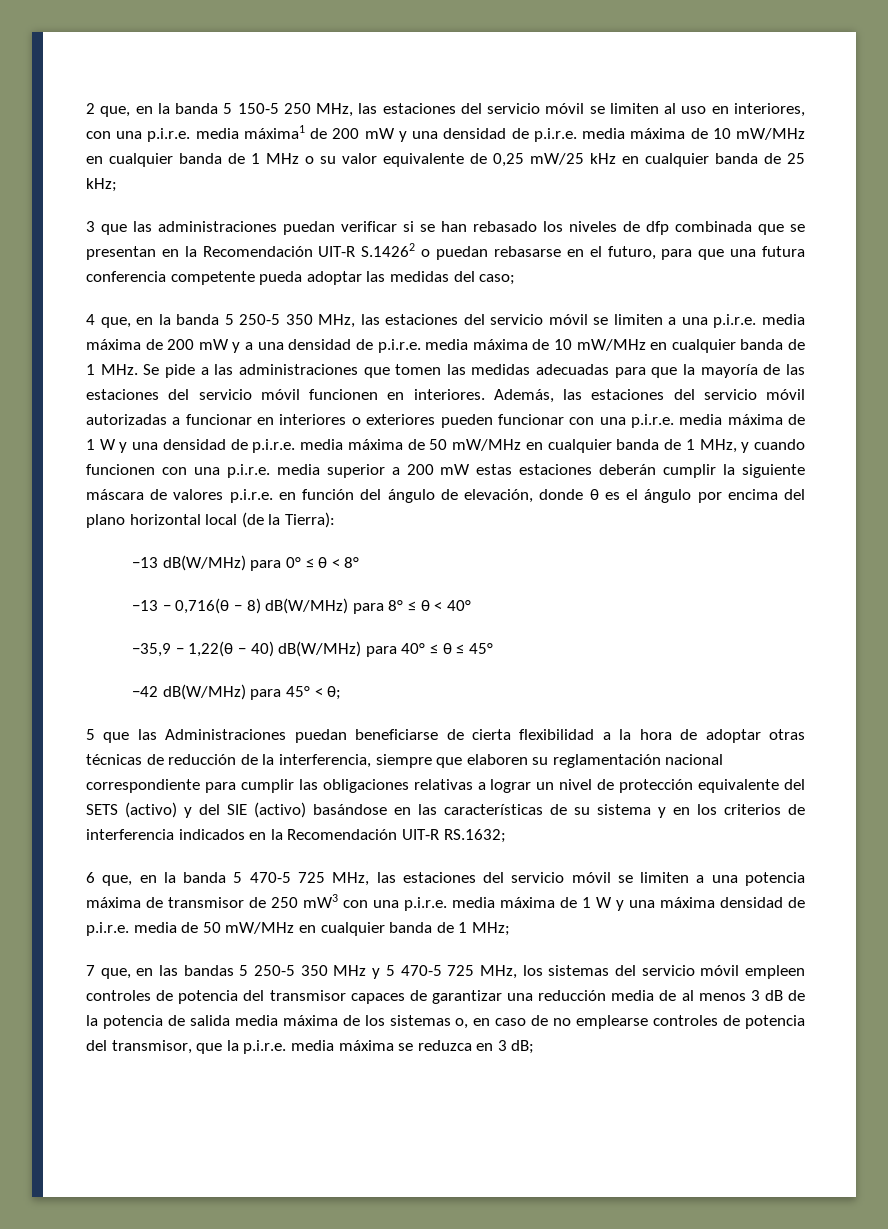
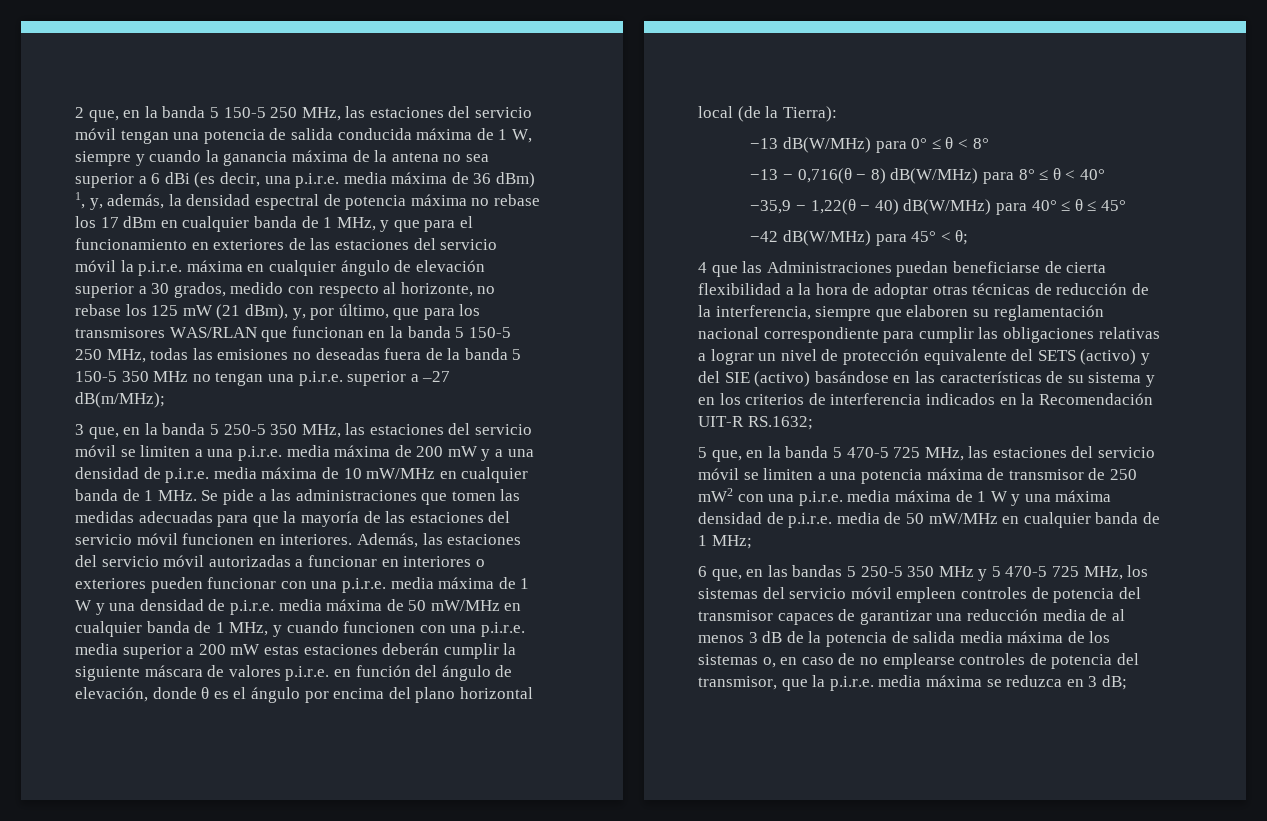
- 2 que, en la banda 5 150-5 250 MHz, las estaciones del servicio móvil se limiten al uso en interiores, con una p.i.r.e. media máxima1 de 200 mW y una densidad de p.i.r.e. media máxima de 10 mW/MHz en cualquier banda de 1 MHz o su valor equivalente de 0,25 mW/25 kHz en cualquier banda de 25 kHz;
- 3 que las administraciones puedan verificar si se han rebasado los niveles de dfp combinada que se presentan en la Recomendación UIT-R S.14262 o puedan rebasarse en el futuro, para que una futura conferencia competente pueda adoptar las medidas del caso;
- 4 que, en la banda 5 250-5 350 MHz, las estaciones del servicio móvil se limiten a una p.i.r.e. media máxima de 200 mW y a una densidad de p.i.r.e. media máxima de 10 mW/MHz en cualquier banda de 1 MHz. Se pide a las administraciones que tomen las medidas adecuadas para que la mayoría de las estaciones del servicio móvil funcionen en interiores.
+ 2 que, en la banda 5 150-5 250 MHz, las estaciones del servicio móvil tengan una potencia de salida conducida máxima de 1 W, siempre y cuando la ganancia máxima de la antena no sea superior a 6 dBi (es decir, una p.i.r.e. media máxima de 36 dBm) 1, y, además, la densidad espectral de potencia máxima no rebase los 17 dBm en cualquier banda de 1 MHz, y que para el funcionamiento en exteriores de las estaciones del servicio móvil la p.i.r.e. máxima en cualquier ángulo de elevación superior a 30 grados, medido con respecto al horizonte, no rebase los 125 mW (21 dBm), y, por último, que para los transmisores WAS/RLAN que funcionan en la banda 5 150-5 250 MHz, todas las emisiones no deseadas fuera de la banda 5 150-5 350 MHz no tengan una p.i.r.e. superior a –27 dB(m/MHz);
+ 3 que, en la banda 5 250-5 350 MHz, las estaciones del servicio móvil se limiten a una p.i.r.e. media máxima de 200 mW y a una densidad de p.i.r.e. media máxima de 10 mW/MHz en cualquier banda de 1 MHz. Se pide a las administraciones que tomen las medidas adecuadas para que la mayoría de las estaciones del servicio móvil funcionen en interiores.
- 5 que las Administraciones puedan beneficiarse de cierta flexibilidad a la hora de adoptar otras técnicas de reducción de la interferencia, siempre que elaboren su reglamentación nacional correspondiente para cumplir las obligaciones relativas a lograr un nivel de protección equivalente del SETS (activo) y del SIE (activo) basándose en las características de su sistema y en los criterios de interferencia indicados en la Recomendación UIT-R RS.1632;
+ 4 que las Administraciones puedan beneficiarse de cierta flexibilidad a la hora de adoptar otras técnicas de reducción de la interferencia, siempre que elaboren su reglamentación nacional correspondiente para cumplir las obligaciones relativas a lograr un nivel de protección equivalente del SETS (activo) y del SIE (activo) basándose en las características de su sistema y en los criterios de interferencia indicados en la Recomendación UIT-R RS.1632;
- 6 que, en la banda 5 470-5 725 MHz, las estaciones del servicio móvil se limiten a una potencia máxima de transmisor de 250 mW3 con una p.i.r.e. media máxima de 1 W y una máxima densidad de p.i.r.e. media de 50 mW/MHz en cualquier banda de 1 MHz;
+ 5 que, en la banda 5 470-5 725 MHz, las estaciones del servicio móvil se limiten a una potencia máxima de transmisor de 250 mW2 con una p.i.r.e. media máxima de 1 W y una máxima densidad de p.i.r.e. media de 50 mW/MHz en cualquier banda de 1 MHz;
- 7 que, en las bandas 5 250-5 350 MHz y 5 470-5 725 MHz, los sistemas del servicio móvil empleen controles de potencia del transmisor capaces de garantizar una reducción media de al menos 3 dB de la potencia de salida media máxima de los sistemas o, en caso de no emplearse controles de potencia del transmisor, que la p.i.r.e. media máxima se reduzca en 3 dB;
+ 6 que, en las bandas 5 250-5 350 MHz y 5 470-5 725 MHz, los sistemas del servicio móvil empleen controles de potencia del transmisor capaces de garantizar una reducción media de al menos 3 dB de la potencia de salida media máxima de los sistemas o, en caso de no emplearse controles de potencia del transmisor, que la p.i.r.e. media máxima se reduzca en 3 dB;

